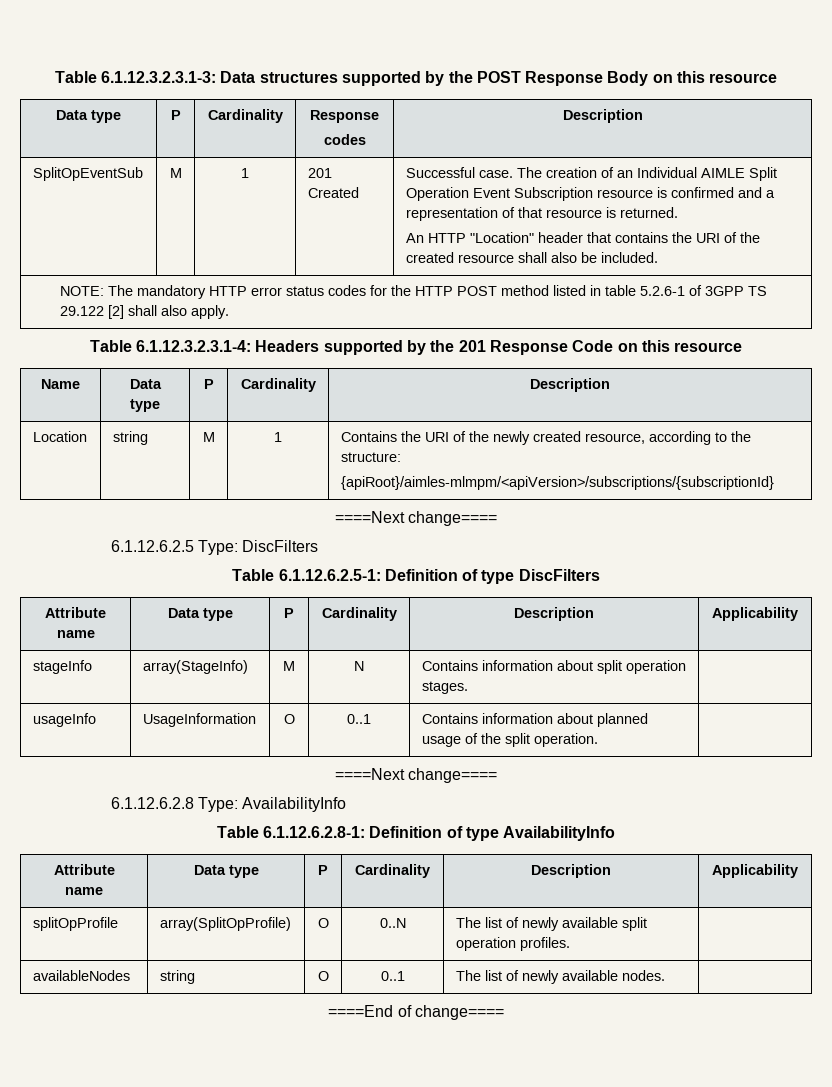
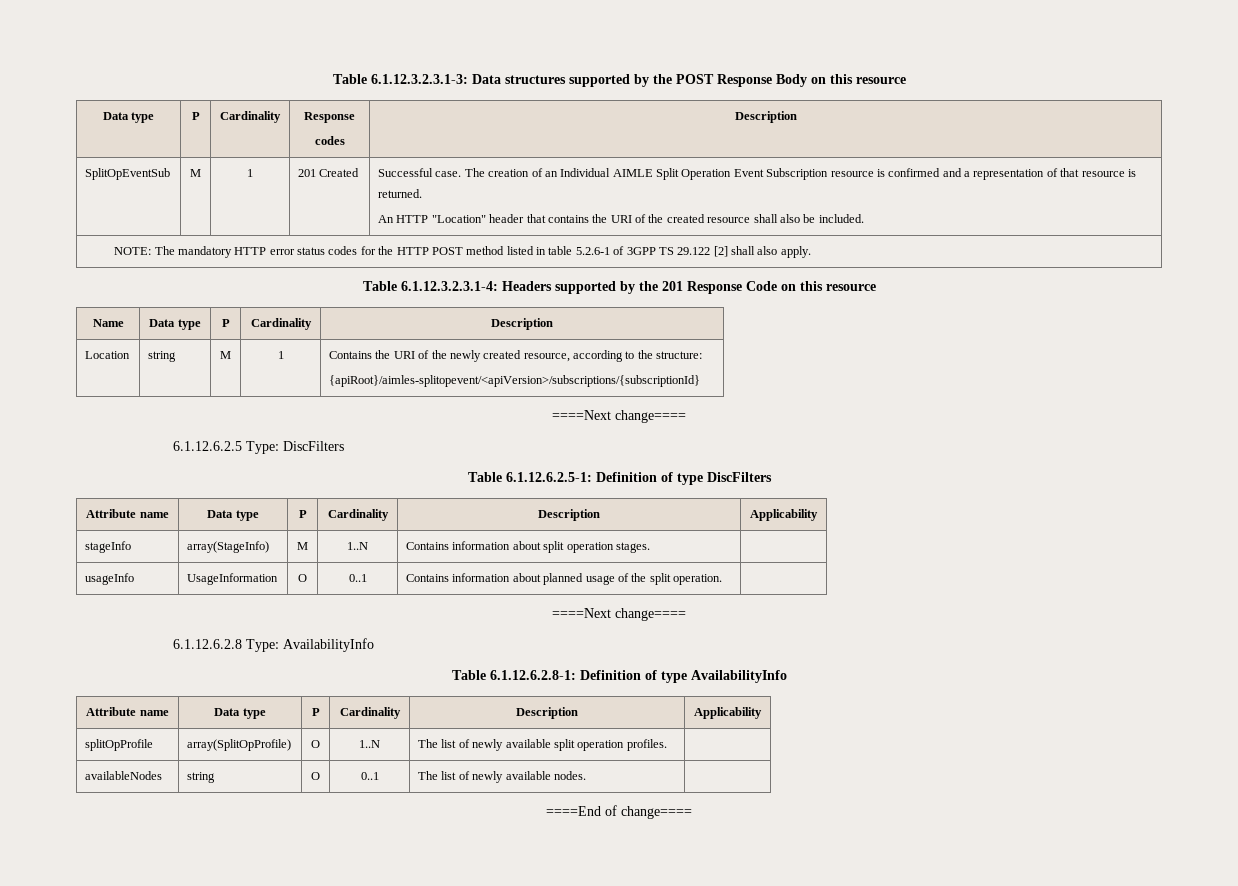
  Location | string | M | 1 | Contains the URI of the newly created resource, according to the structure:
- {apiRoot}/aimles-mlmpm/<apiVersion>/subscriptions/{subscriptionId}
+ {apiRoot}/aimles-splitopevent/<apiVersion>/subscriptions/{subscriptionId}
- stageInfo | array(StageInfo) | M | N | Contains information about split operation stages. |
+ stageInfo | array(StageInfo) | M | 1..N | Contains information about split operation stages. |
- splitOpProfile | array(SplitOpProfile) | O | 0..N | The list of newly available split operation profiles. |
+ splitOpProfile | array(SplitOpProfile) | O | 1..N | The list of newly available split operation profiles. |

